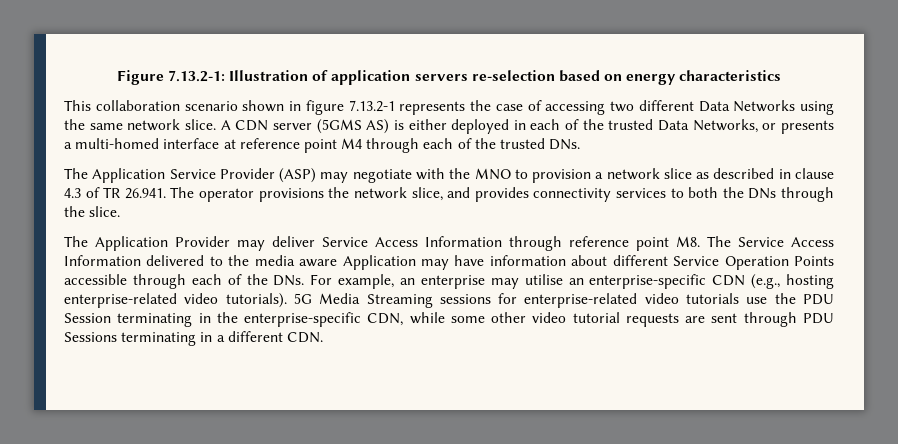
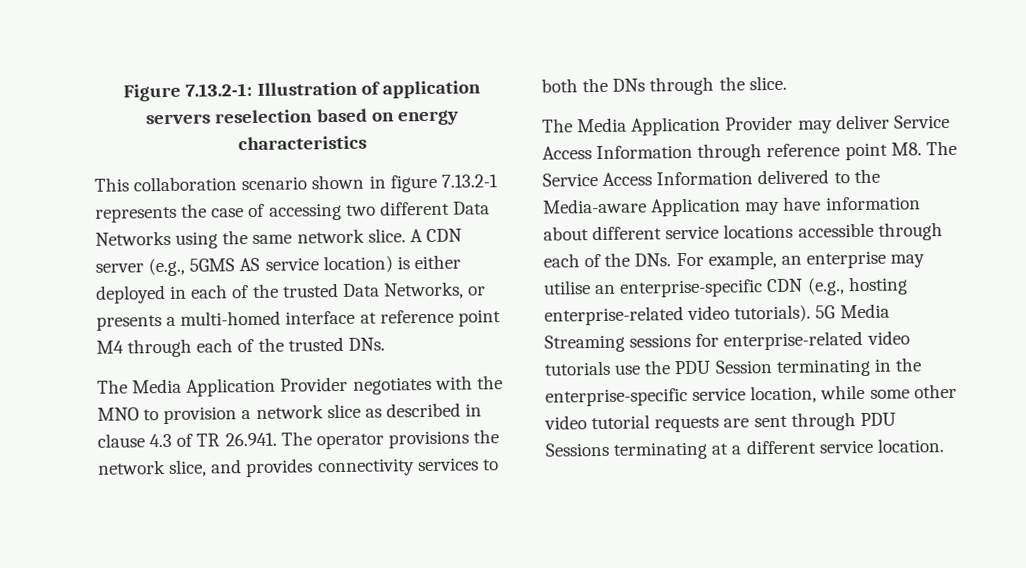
- Figure 7.13.2-1: Illustration of application servers re-selection based on energy characteristics
+ Figure 7.13.2-1: Illustration of application servers reselection based on energy characteristics
- A CDN server (5GMS AS) is either deployed in each of the trusted Data Networks, or presents a multi-homed interface at reference point M4 through each of the trusted DNs.
+ A CDN server (e.g., 5GMS AS service location) is either deployed in each of the trusted Data Networks, or presents a multi-homed interface at reference point M4 through each of the trusted DNs.
- The Application Service Provider (ASP) may negotiate with the MNO to provision a network slice as described in clause 4.3 of TR 26.941. The operator provisions the network slice, and provides connectivity services to both the DNs through the slice.
+ The Media Application Provider negotiates with the MNO to provision a network slice as described in clause 4.3 of TR 26.941. The operator provisions the network slice, and provides connectivity services to both the DNs through the slice.
- The Application Provider may deliver Service Access Information through reference point M8. The Service Access Information delivered to the media aware Application may have information about different Service Operation Points accessible through each of the DNs. For example, an enterprise may utilise an enterprise-specific CDN (e.g., hosting enterprise-related video tutorials).
+ The Media Application Provider may deliver Service Access Information through reference point M8. The Service Access Information delivered to the Media-aware Application may have information about different service locations accessible through each of the DNs. For example, an enterprise may utilise an enterprise-specific CDN (e.g., hosting enterprise-related video tutorials).
- 5G Media Streaming sessions for enterprise-related video tutorials use the PDU Session terminating in the enterprise-specific CDN, while some other video tutorial requests are sent through PDU Sessions terminating in a different CDN.
+ 5G Media Streaming sessions for enterprise-related video tutorials use the PDU Session terminating in the enterprise-specific service location, while some other video tutorial requests are sent through PDU Sessions terminating at a different service location.

